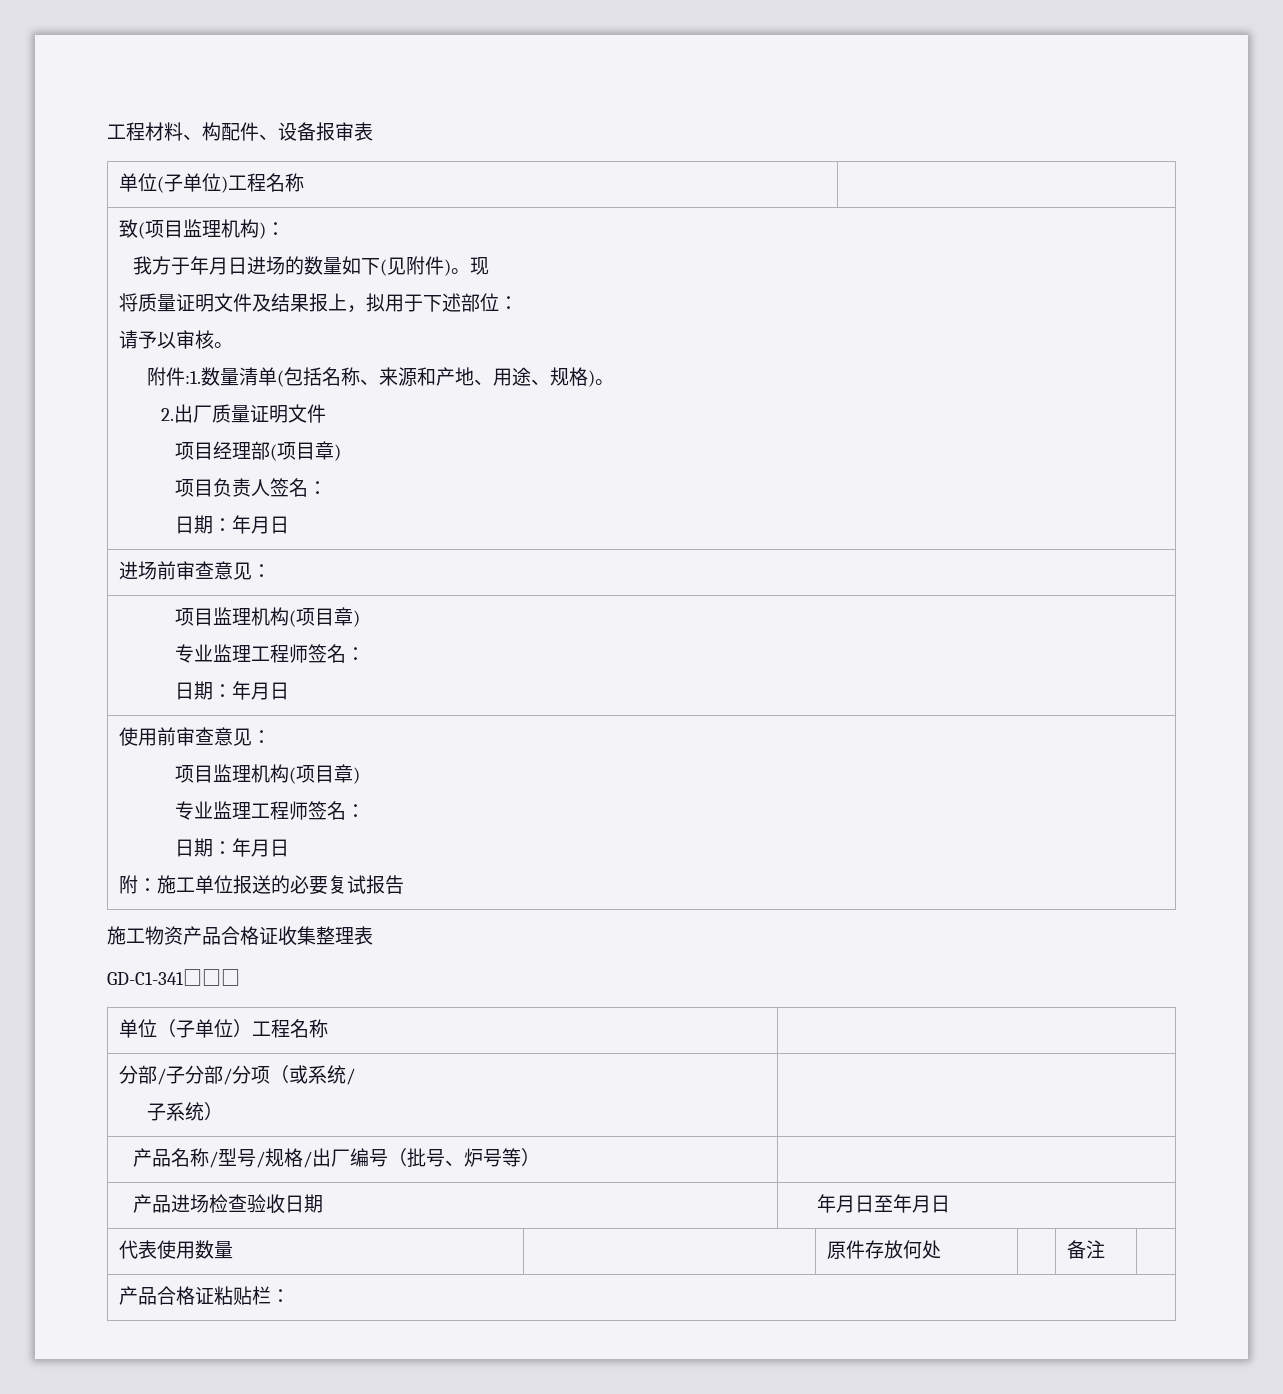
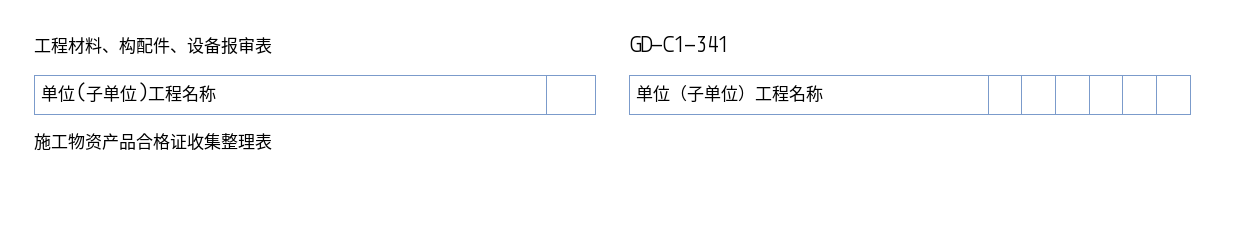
- 致(项目监理机构)：
- 我方于年月日进场的数量如下(见附件)。现
- 将质量证明文件及结果报上，拟用于下述部位：
- 请予以审核。
- 附件:1.数量清单(包括名称、来源和产地、用途、规格)。
- 2.出厂质量证明文件
- 项目经理部(项目章)
- 项目负责人签名：
- 日期：年月日
- 进场前审查意见：
- 项目监理机构(项目章)
- 专业监理工程师签名：
- 日期：年月日
- 使用前审查意见：
- 项目监理机构(项目章)
- 专业监理工程师签名：
- 日期：年月日
- 附：施工单位报送的必要复试报告
- GD-C1-341□□□
- 单位（子单位）工程名称 |
- 分部/子分部/分项（或系统/
- 子系统） |
- 产品名称/型号/规格/出厂编号（批号、炉号等） |
- 产品进场检查验收日期 | 年月日至年月日
- 代表使用数量 | | 原件存放何处 | | 备注 |
- 产品合格证粘贴栏：
+ GD-C1-341
+ 单位（子单位）工程名称 | | | | | |

